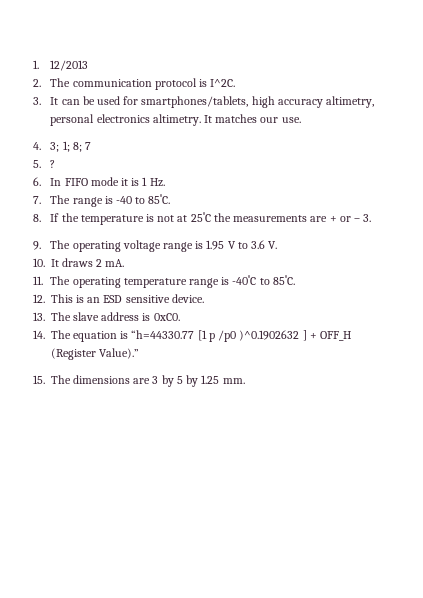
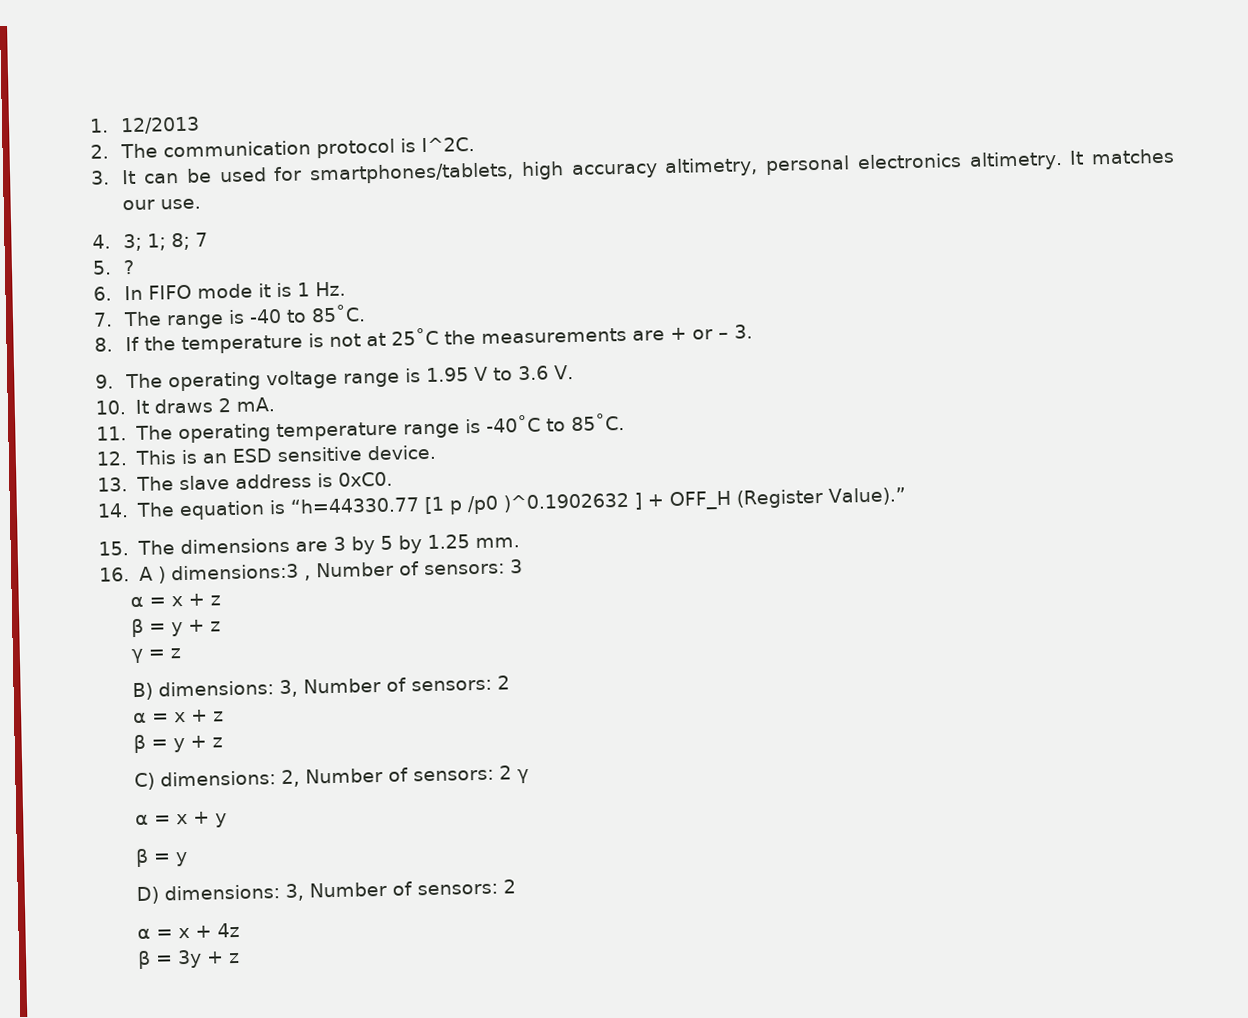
+ 16. A ) dimensions:3 , Number of sensors: 3
+ α = x + z
+ β = y + z
+ γ = z
+ B) dimensions: 3, Number of sensors: 2
+ α = x + z
+ β = y + z
+ C) dimensions: 2, Number of sensors: 2 γ
+ α = x + y
+ β = y
+ D) dimensions: 3, Number of sensors: 2
+ α = x + 4z
+ β = 3y + z

